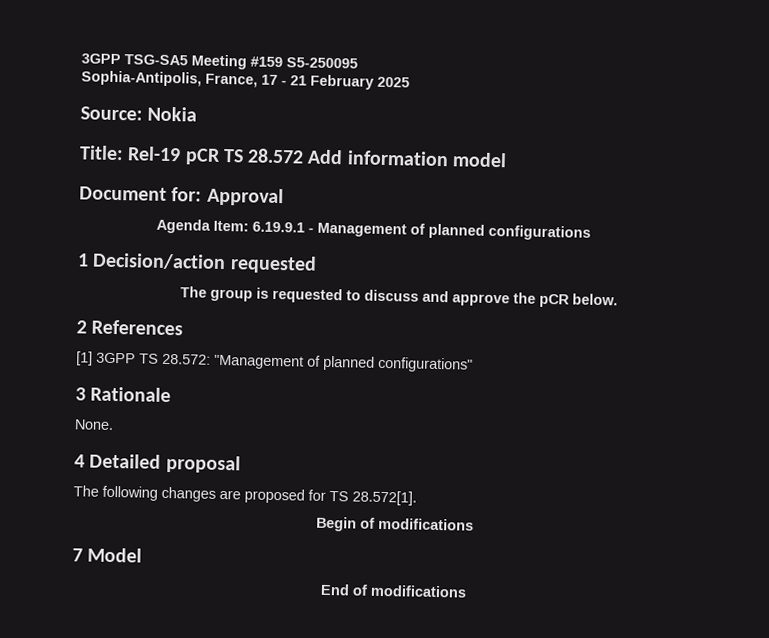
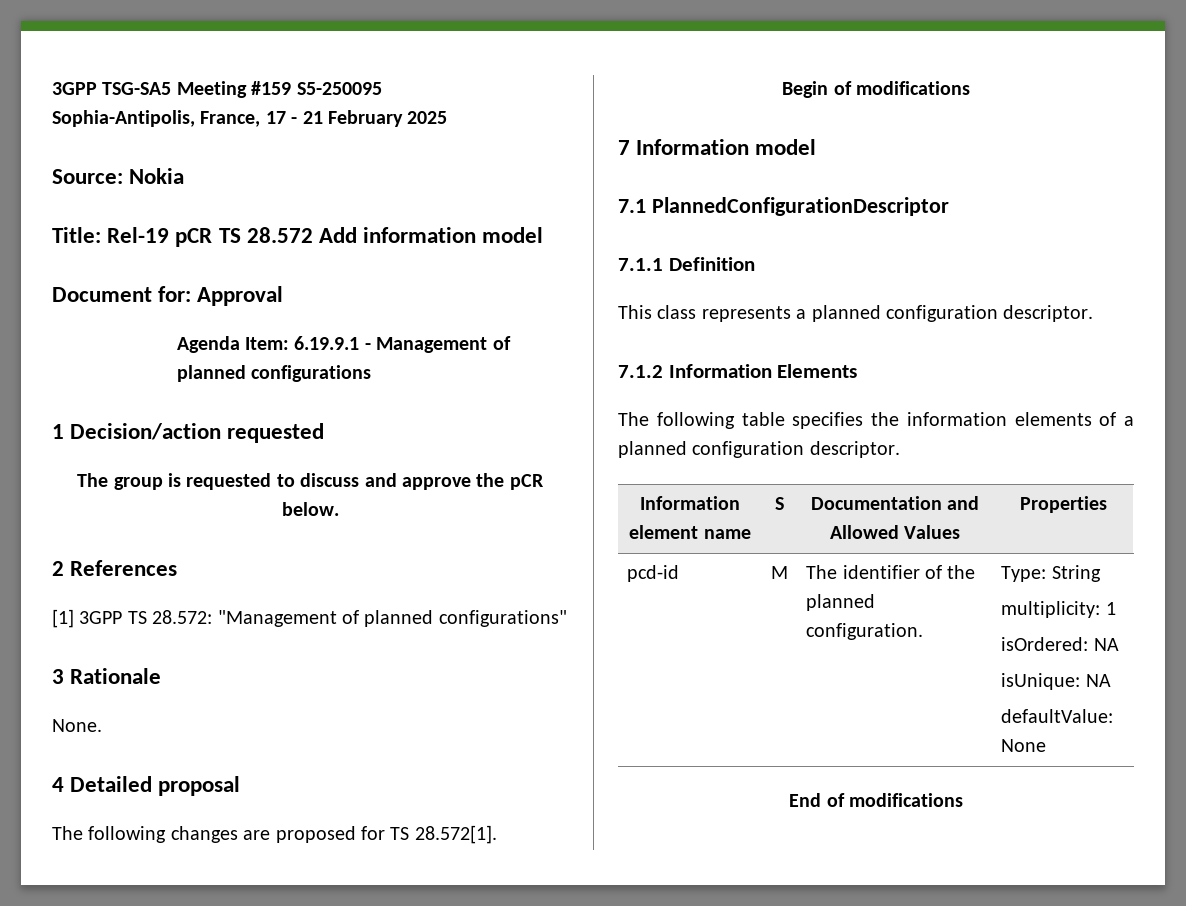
- 7 Model
+ 7 Information model
+ 7.1 PlannedConfigurationDescriptor
+ 7.1.1 Definition
+ This class represents a planned configuration descriptor.
+ 7.1.2 Information Elements
+ The following table specifies the information elements of a planned configuration descriptor.
+ Information element name | S | Documentation and Allowed Values | Properties
+ pcd-id | M | The identifier of the planned configuration. | Type: String
+ multiplicity: 1
+ isOrdered: NA
+ isUnique: NA
+ defaultValue: None

